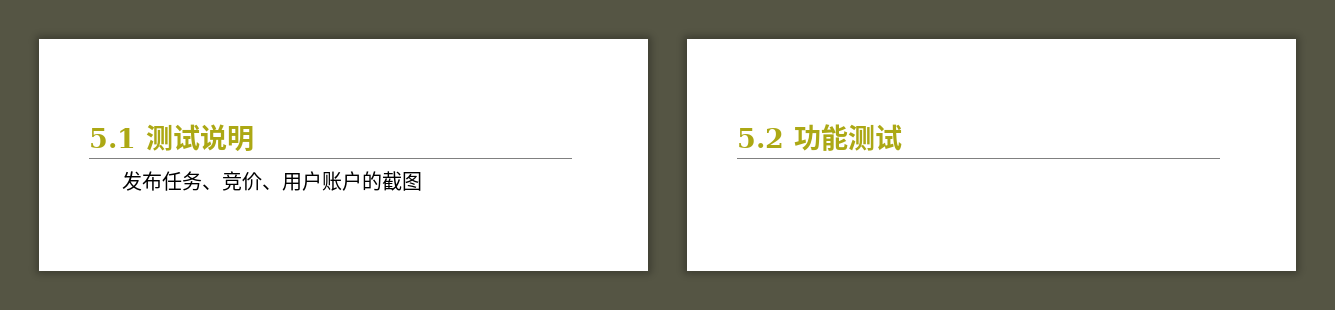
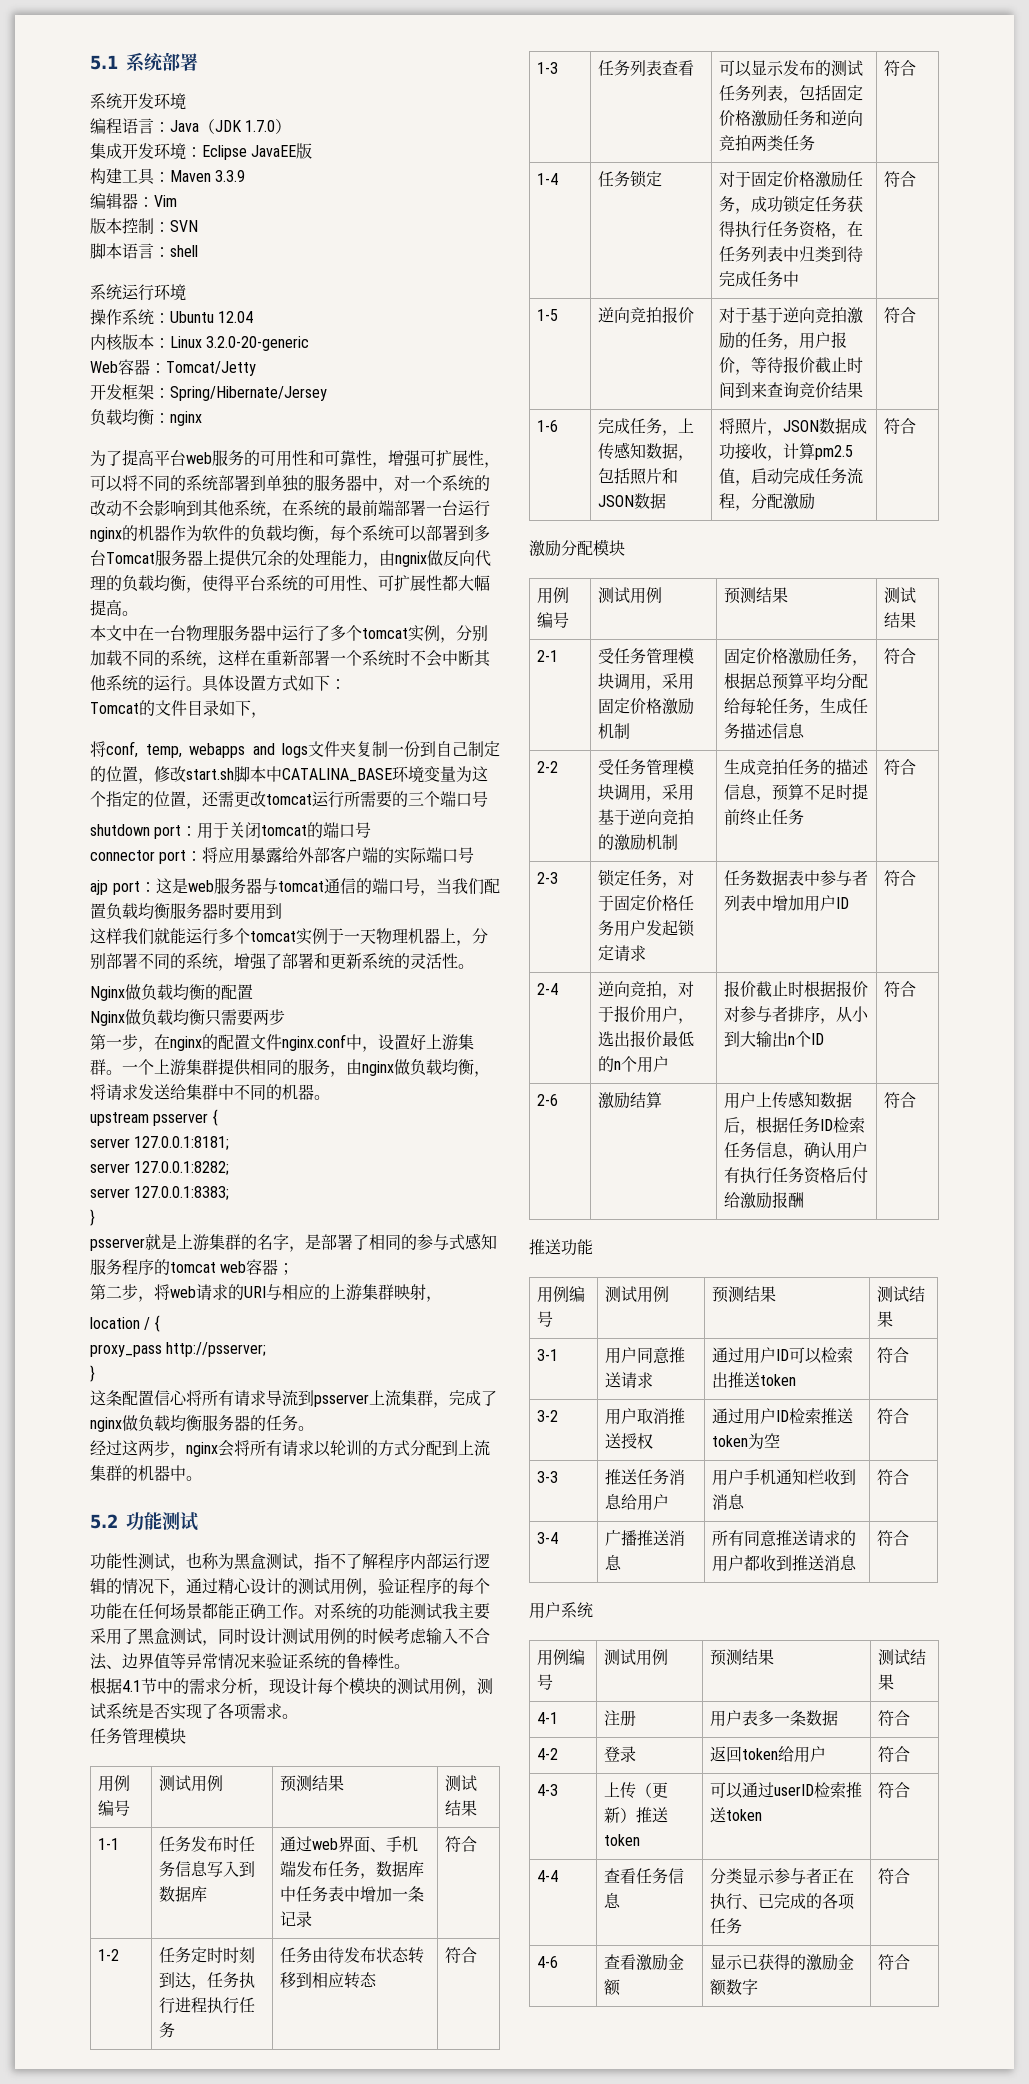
- 5.1测试说明
- 发布任务、竞价、用户账户的截图
+ 5.1系统部署
+ 系统开发环境
+ 编程语言：Java（JDK 1.7.0）
+ 集成开发环境：Eclipse JavaEE版
+ 构建工具：Maven 3.3.9
+ 编辑器：Vim
+ 版本控制：SVN
+ 脚本语言：shell
+ 系统运行环境
+ 操作系统：Ubuntu 12.04
+ 内核版本：Linux 3.2.0-20-generic
+ Web容器：Tomcat/Jetty
+ 开发框架：Spring/Hibernate/Jersey
+ 负载均衡：nginx
+ 为了提高平台web服务的可用性和可靠性，增强可扩展性，可以将不同的系统部署到单独的服务器中，对一个系统的改动不会影响到其他系统，在系统的最前端部署一台运行nginx的机器作为软件的负载均衡，每个系统可以部署到多台Tomcat服务器上提供冗余的处理能力，由ngnix做反向代理的负载均衡，使得平台系统的可用性、可扩展性都大幅提高。
+ 本文中在一台物理服务器中运行了多个tomcat实例，分别加载不同的系统，这样在重新部署一个系统时不会中断其他系统的运行。具体设置方式如下：
+ Tomcat的文件目录如下，
+ 将conf, temp, webapps and logs文件夹复制一份到自己制定的位置，修改start.sh脚本中CATALINA_BASE环境变量为这个指定的位置，还需更改tomcat运行所需要的三个端口号
+ shutdown port：用于关闭tomcat的端口号
+ connector port：将应用暴露给外部客户端的实际端口号
+ ajp port：这是web服务器与tomcat通信的端口号，当我们配置负载均衡服务器时要用到
+ 这样我们就能运行多个tomcat实例于一天物理机器上，分别部署不同的系统，增强了部署和更新系统的灵活性。
+ Nginx做负载均衡的配置
+ Nginx做负载均衡只需要两步
+ 第一步，在nginx的配置文件nginx.conf中，设置好上游集群。一个上游集群提供相同的服务，由nginx做负载均衡，将请求发送给集群中不同的机器。
+ upstream psserver {
+ server 127.0.0.1:8181;
+ server 127.0.0.1:8282;
+ server 127.0.0.1:8383;
+ }
+ psserver就是上游集群的名字，是部署了相同的参与式感知服务程序的tomcat web容器；
+ 第二步，将web请求的URI与相应的上游集群映射，
+ location / {
+ proxy_pass http://psserver;
+ }
+ 这条配置信心将所有请求导流到psserver上流集群，完成了nginx做负载均衡服务器的任务。
+ 经过这两步，nginx会将所有请求以轮训的方式分配到上流集群的机器中。
  5.2功能测试
+ 功能性测试，也称为黑盒测试，指不了解程序内部运行逻辑的情况下，通过精心设计的测试用例，验证程序的每个功能在任何场景都能正确工作。对系统的功能测试我主要采用了黑盒测试，同时设计测试用例的时候考虑输入不合法、边界值等异常情况来验证系统的鲁棒性。
+ 根据4.1节中的需求分析，现设计每个模块的测试用例，测试系统是否实现了各项需求。
+ 任务管理模块
+ 用例编号 | 测试用例 | 预测结果 | 测试结果
+ 1-1 | 任务发布时任务信息写入到数据库 | 通过web界面、手机端发布任务，数据库中任务表中增加一条记录 | 符合
+ 1-2 | 任务定时时刻到达，任务执行进程执行任务 | 任务由待发布状态转移到相应转态 | 符合
+ 1-3 | 任务列表查看 | 可以显示发布的测试任务列表，包括固定价格激励任务和逆向竞拍两类任务 | 符合
+ 1-4 | 任务锁定 | 对于固定价格激励任务，成功锁定任务获得执行任务资格，在任务列表中归类到待完成任务中 | 符合
+ 1-5 | 逆向竞拍报价 | 对于基于逆向竞拍激励的任务，用户报价，等待报价截止时间到来查询竞价结果 | 符合
+ 1-6 | 完成任务，上传感知数据，包括照片和JSON数据 | 将照片，JSON数据成功接收，计算pm2.5值，启动完成任务流程，分配激励 | 符合
+ 激励分配模块
+ 用例编号 | 测试用例 | 预测结果 | 测试结果
+ 2-1 | 受任务管理模块调用，采用固定价格激励机制 | 固定价格激励任务，根据总预算平均分配给每轮任务，生成任务描述信息 | 符合
+ 2-2 | 受任务管理模块调用，采用基于逆向竞拍的激励机制 | 生成竞拍任务的描述信息，预算不足时提前终止任务 | 符合
+ 2-3 | 锁定任务，对于固定价格任务用户发起锁定请求 | 任务数据表中参与者列表中增加用户ID | 符合
+ 2-4 | 逆向竞拍，对于报价用户，选出报价最低的n个用户 | 报价截止时根据报价对参与者排序，从小到大输出n个ID | 符合
+ 2-6 | 激励结算 | 用户上传感知数据后，根据任务ID检索任务信息，确认用户有执行任务资格后付给激励报酬 | 符合
+ 推送功能
+ 用例编号 | 测试用例 | 预测结果 | 测试结果
+ 3-1 | 用户同意推送请求 | 通过用户ID可以检索出推送token | 符合
+ 3-2 | 用户取消推送授权 | 通过用户ID检索推送token为空 | 符合
+ 3-3 | 推送任务消息给用户 | 用户手机通知栏收到消息 | 符合
+ 3-4 | 广播推送消息 | 所有同意推送请求的用户都收到推送消息 | 符合
+ 用户系统
+ 用例编号 | 测试用例 | 预测结果 | 测试结果
+ 4-1 | 注册 | 用户表多一条数据 | 符合
+ 4-2 | 登录 | 返回token给用户 | 符合
+ 4-3 | 上传（更新）推送token | 可以通过userID检索推送token | 符合
+ 4-4 | 查看任务信息 | 分类显示参与者正在执行、已完成的各项任务 | 符合
+ 4-6 | 查看激励金额 | 显示已获得的激励金额数字 | 符合

